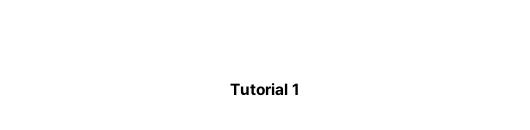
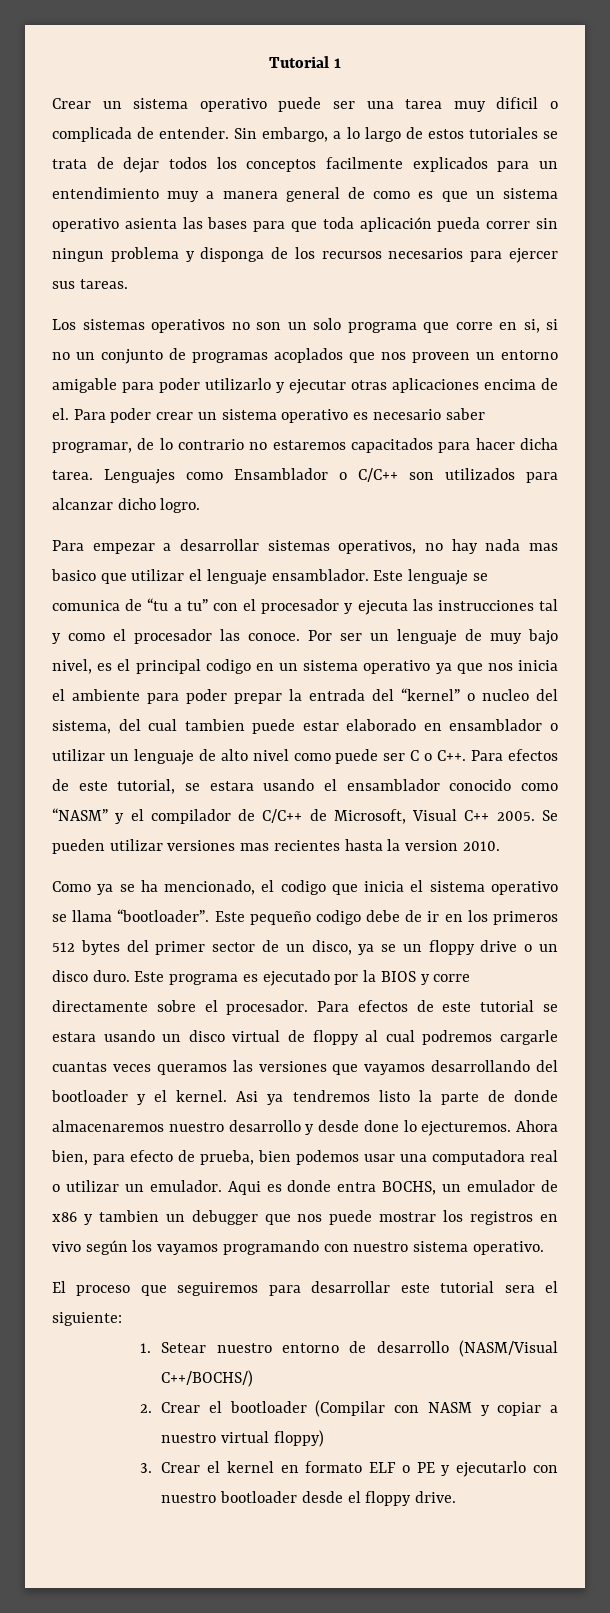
+ Crear un sistema operativo puede ser una tarea muy dificil o complicada de entender. Sin embargo, a lo largo de estos tutoriales se trata de dejar todos los conceptos facilmente explicados para un entendimiento muy a manera general de como es que un sistema operativo asienta las bases para que toda aplicación pueda correr sin ningun problema y disponga de los recursos necesarios para ejercer sus tareas.
+ Los sistemas operativos no son un solo programa que corre en si, si no un conjunto de programas acoplados que nos proveen un entorno amigable para poder utilizarlo y ejecutar otras aplicaciones encima de el. Para poder crear un sistema operativo es necesario saber programar, de lo contrario no estaremos capacitados para hacer dicha tarea. Lenguajes como Ensamblador o C/C++ son utilizados para alcanzar dicho logro.
+ Para empezar a desarrollar sistemas operativos, no hay nada mas basico que utilizar el lenguaje ensamblador. Este lenguaje se comunica de “tu a tu” con el procesador y ejecuta las instrucciones tal y como el procesador las conoce. Por ser un lenguaje de muy bajo nivel, es el principal codigo en un sistema operativo ya que nos inicia el ambiente para poder prepar la entrada del “kernel” o nucleo del sistema, del cual tambien puede estar elaborado en ensamblador o utilizar un lenguaje de alto nivel como puede ser C o C++. Para efectos de este tutorial, se estara usando el ensamblador conocido como “NASM” y el compilador de C/C++ de Microsoft, Visual C++ 2005. Se pueden utilizar versiones mas recientes hasta la version 2010.
+ Como ya se ha mencionado, el codigo que inicia el sistema operativo se llama “bootloader”. Este pequeño codigo debe de ir en los primeros 512 bytes del primer sector de un disco, ya se un floppy drive o un disco duro. Este programa es ejecutado por la BIOS y corre directamente sobre el procesador. Para efectos de este tutorial se estara usando un disco virtual de floppy al cual podremos cargarle cuantas veces queramos las versiones que vayamos desarrollando del bootloader y el kernel. Asi ya tendremos listo la parte de donde almacenaremos nuestro desarrollo y desde done lo ejecturemos. Ahora bien, para efecto de prueba, bien podemos usar una computadora real o utilizar un emulador. Aqui es donde entra BOCHS, un emulador de x86 y tambien un debugger que nos puede mostrar los registros en vivo según los vayamos programando con nuestro sistema operativo.
+ El proceso que seguiremos para desarrollar este tutorial sera el siguiente:
+ 1. Setear nuestro entorno de desarrollo (NASM/Visual C++/BOCHS/)
+ 2. Crear el bootloader (Compilar con NASM y copiar a nuestro virtual floppy)
+ 3. Crear el kernel en formato ELF o PE y ejecutarlo con nuestro bootloader desde el floppy drive.

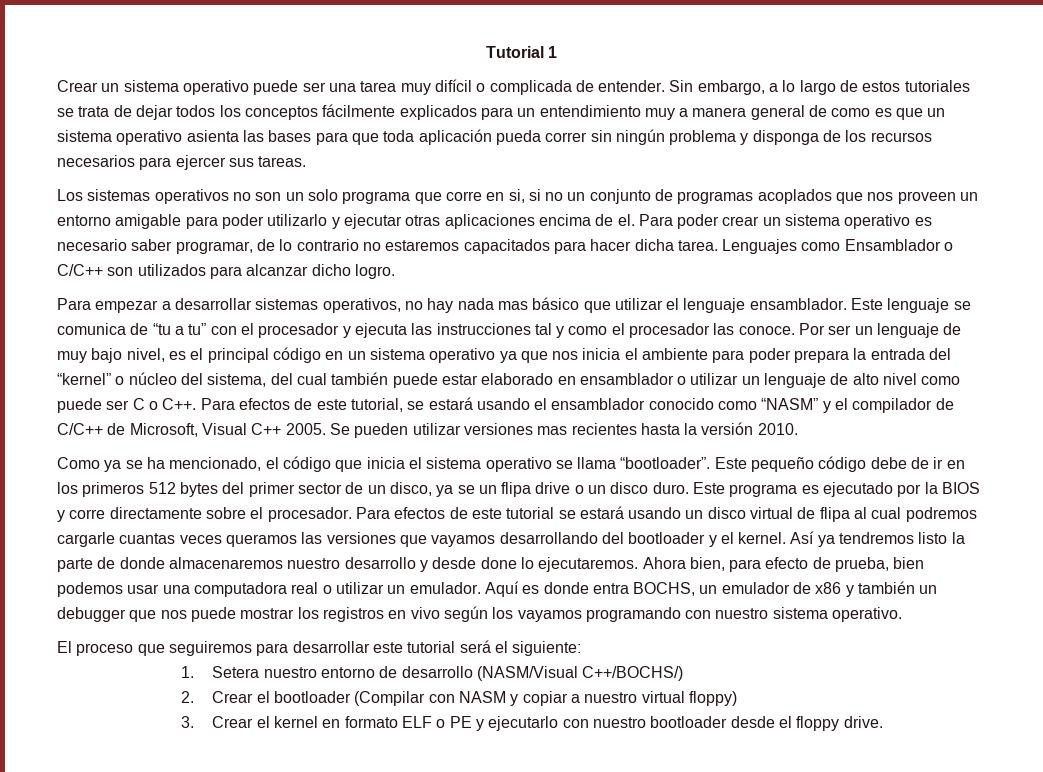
- Crear un sistema operativo puede ser una tarea muy dificil o complicada de entender.
+ Crear un sistema operativo puede ser una tarea muy difícil o complicada de entender.
- Sin embargo, a lo largo de estos tutoriales se trata de dejar todos los conceptos facilmente explicados para un entendimiento muy a manera general de como es que un sistema operativo asienta las bases para que toda aplicación pueda correr sin ningun problema y disponga de los recursos necesarios para ejercer sus tareas.
+ Sin embargo, a lo largo de estos tutoriales se trata de dejar todos los conceptos fácilmente explicados para un entendimiento muy a manera general de como es que un sistema operativo asienta las bases para que toda aplicación pueda correr sin ningún problema y disponga de los recursos necesarios para ejercer sus tareas.
- Para empezar a desarrollar sistemas operativos, no hay nada mas basico que utilizar el lenguaje ensamblador.
+ Para empezar a desarrollar sistemas operativos, no hay nada mas básico que utilizar el lenguaje ensamblador.
- Por ser un lenguaje de muy bajo nivel, es el principal codigo en un sistema operativo ya que nos inicia el ambiente para poder prepar la entrada del “kernel” o nucleo del sistema, del cual tambien puede estar elaborado en ensamblador o utilizar un lenguaje de alto nivel como puede ser C o C++. Para efectos de este tutorial, se estara usando el ensamblador conocido como “NASM” y el compilador de C/C++ de Microsoft, Visual C++ 2005.
+ Por ser un lenguaje de muy bajo nivel, es el principal código en un sistema operativo ya que nos inicia el ambiente para poder prepara la entrada del “kernel” o núcleo del sistema, del cual también puede estar elaborado en ensamblador o utilizar un lenguaje de alto nivel como puede ser C o C++. Para efectos de este tutorial, se estará usando el ensamblador conocido como “NASM” y el compilador de C/C++ de Microsoft, Visual C++ 2005.
- Se pueden utilizar versiones mas recientes hasta la version 2010.
+ Se pueden utilizar versiones mas recientes hasta la versión 2010.
- Como ya se ha mencionado, el codigo que inicia el sistema operativo se llama “bootloader”.
+ Como ya se ha mencionado, el código que inicia el sistema operativo se llama “bootloader”.
- Este pequeño codigo debe de ir en los primeros 512 bytes del primer sector de un disco, ya se un floppy drive o un disco duro.
+ Este pequeño código debe de ir en los primeros 512 bytes del primer sector de un disco, ya se un flipa drive o un disco duro.
- Para efectos de este tutorial se estara usando un disco virtual de floppy al cual podremos cargarle cuantas veces queramos las versiones que vayamos desarrollando del bootloader y el kernel.
+ Para efectos de este tutorial se estará usando un disco virtual de flipa al cual podremos cargarle cuantas veces queramos las versiones que vayamos desarrollando del bootloader y el kernel.
- Asi ya tendremos listo la parte de donde almacenaremos nuestro desarrollo y desde done lo ejecturemos.
+ Así ya tendremos listo la parte de donde almacenaremos nuestro desarrollo y desde done lo ejecutaremos.
- Aqui es donde entra BOCHS, un emulador de x86 y tambien un debugger que nos puede mostrar los registros en vivo según los vayamos programando con nuestro sistema operativo.
+ Aquí es donde entra BOCHS, un emulador de x86 y también un debugger que nos puede mostrar los registros en vivo según los vayamos programando con nuestro sistema operativo.
- El proceso que seguiremos para desarrollar este tutorial sera el siguiente:
+ El proceso que seguiremos para desarrollar este tutorial será el siguiente:
- 1. Setear nuestro entorno de desarrollo (NASM/Visual C++/BOCHS/)
+ 1. Setera nuestro entorno de desarrollo (NASM/Visual C++/BOCHS/)

